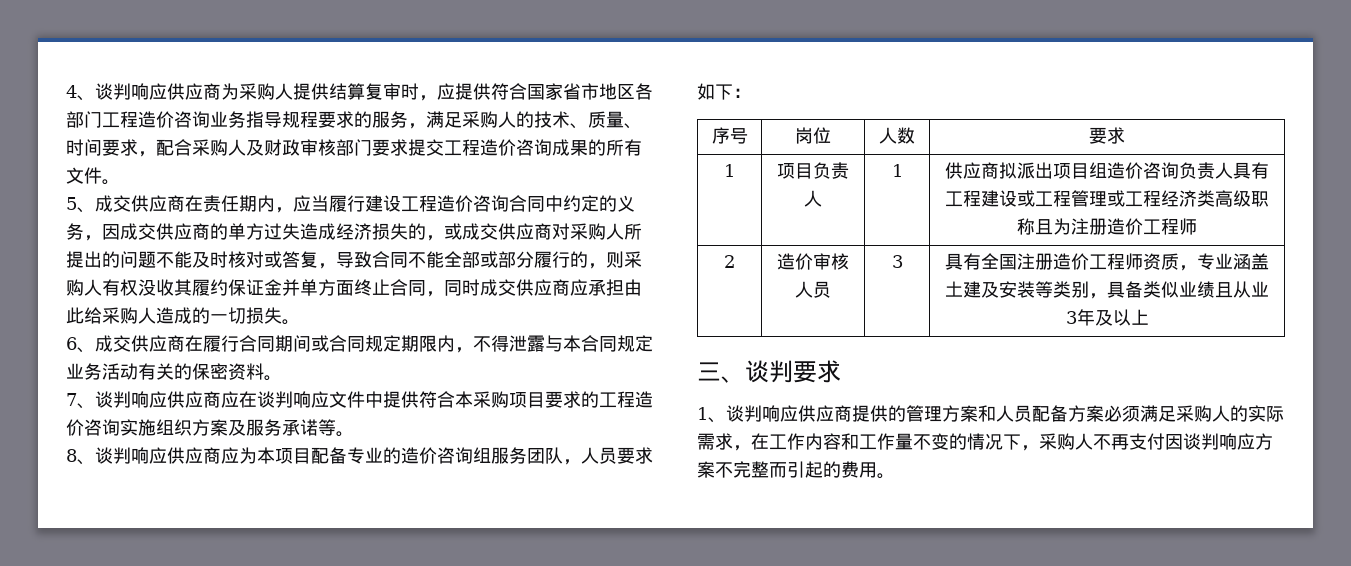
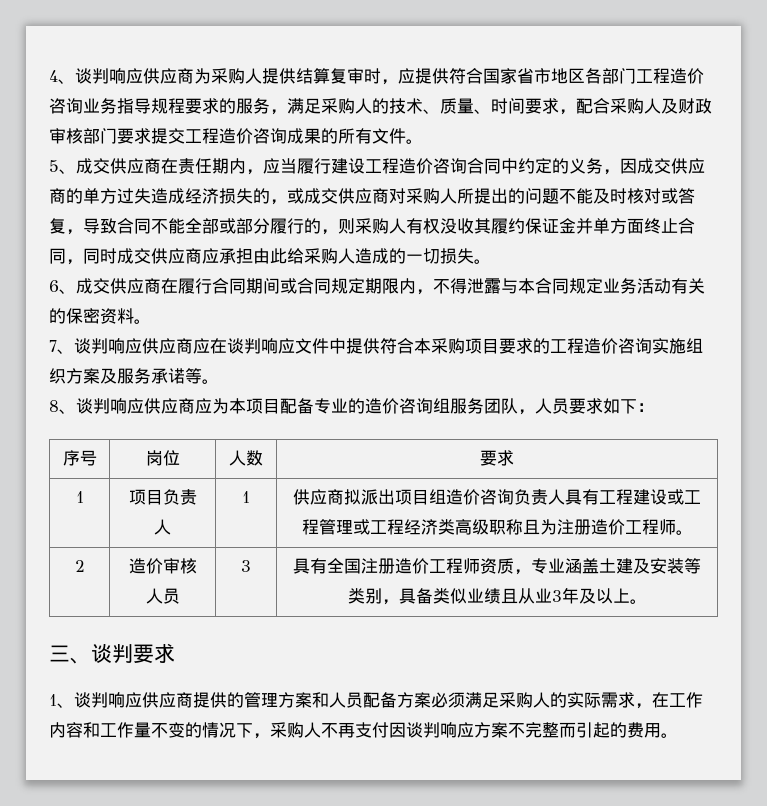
- 1 | 项目负责人 | 1 | 供应商拟派出项目组造价咨询负责人具有工程建设或工程管理或工程经济类高级职称且为注册造价工程师
+ 1 | 项目负责人 | 1 | 供应商拟派出项目组造价咨询负责人具有工程建设或工程管理或工程经济类高级职称且为注册造价工程师。
- 2 | 造价审核人员 | 3 | 具有全国注册造价工程师资质，专业涵盖土建及安装等类别，具备类似业绩且从业3年及以上
+ 2 | 造价审核人员 | 3 | 具有全国注册造价工程师资质，专业涵盖土建及安装等类别，具备类似业绩且从业3年及以上。

